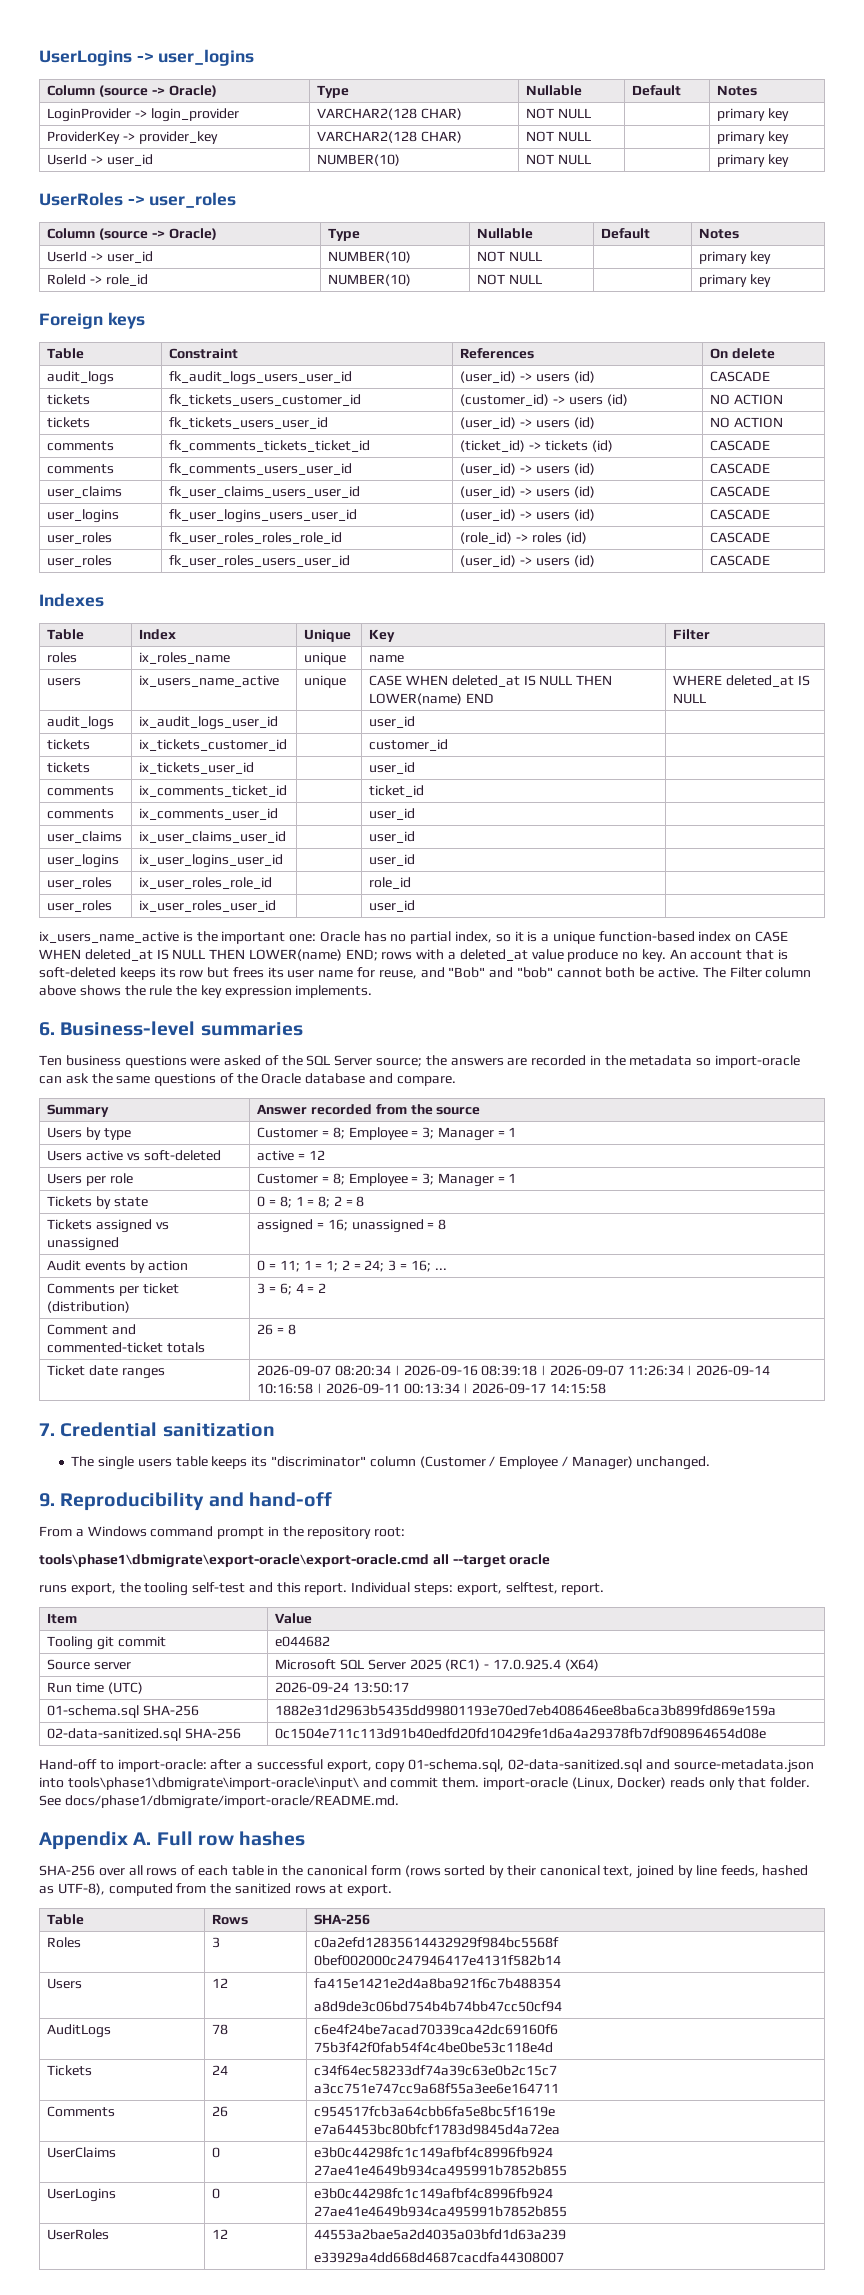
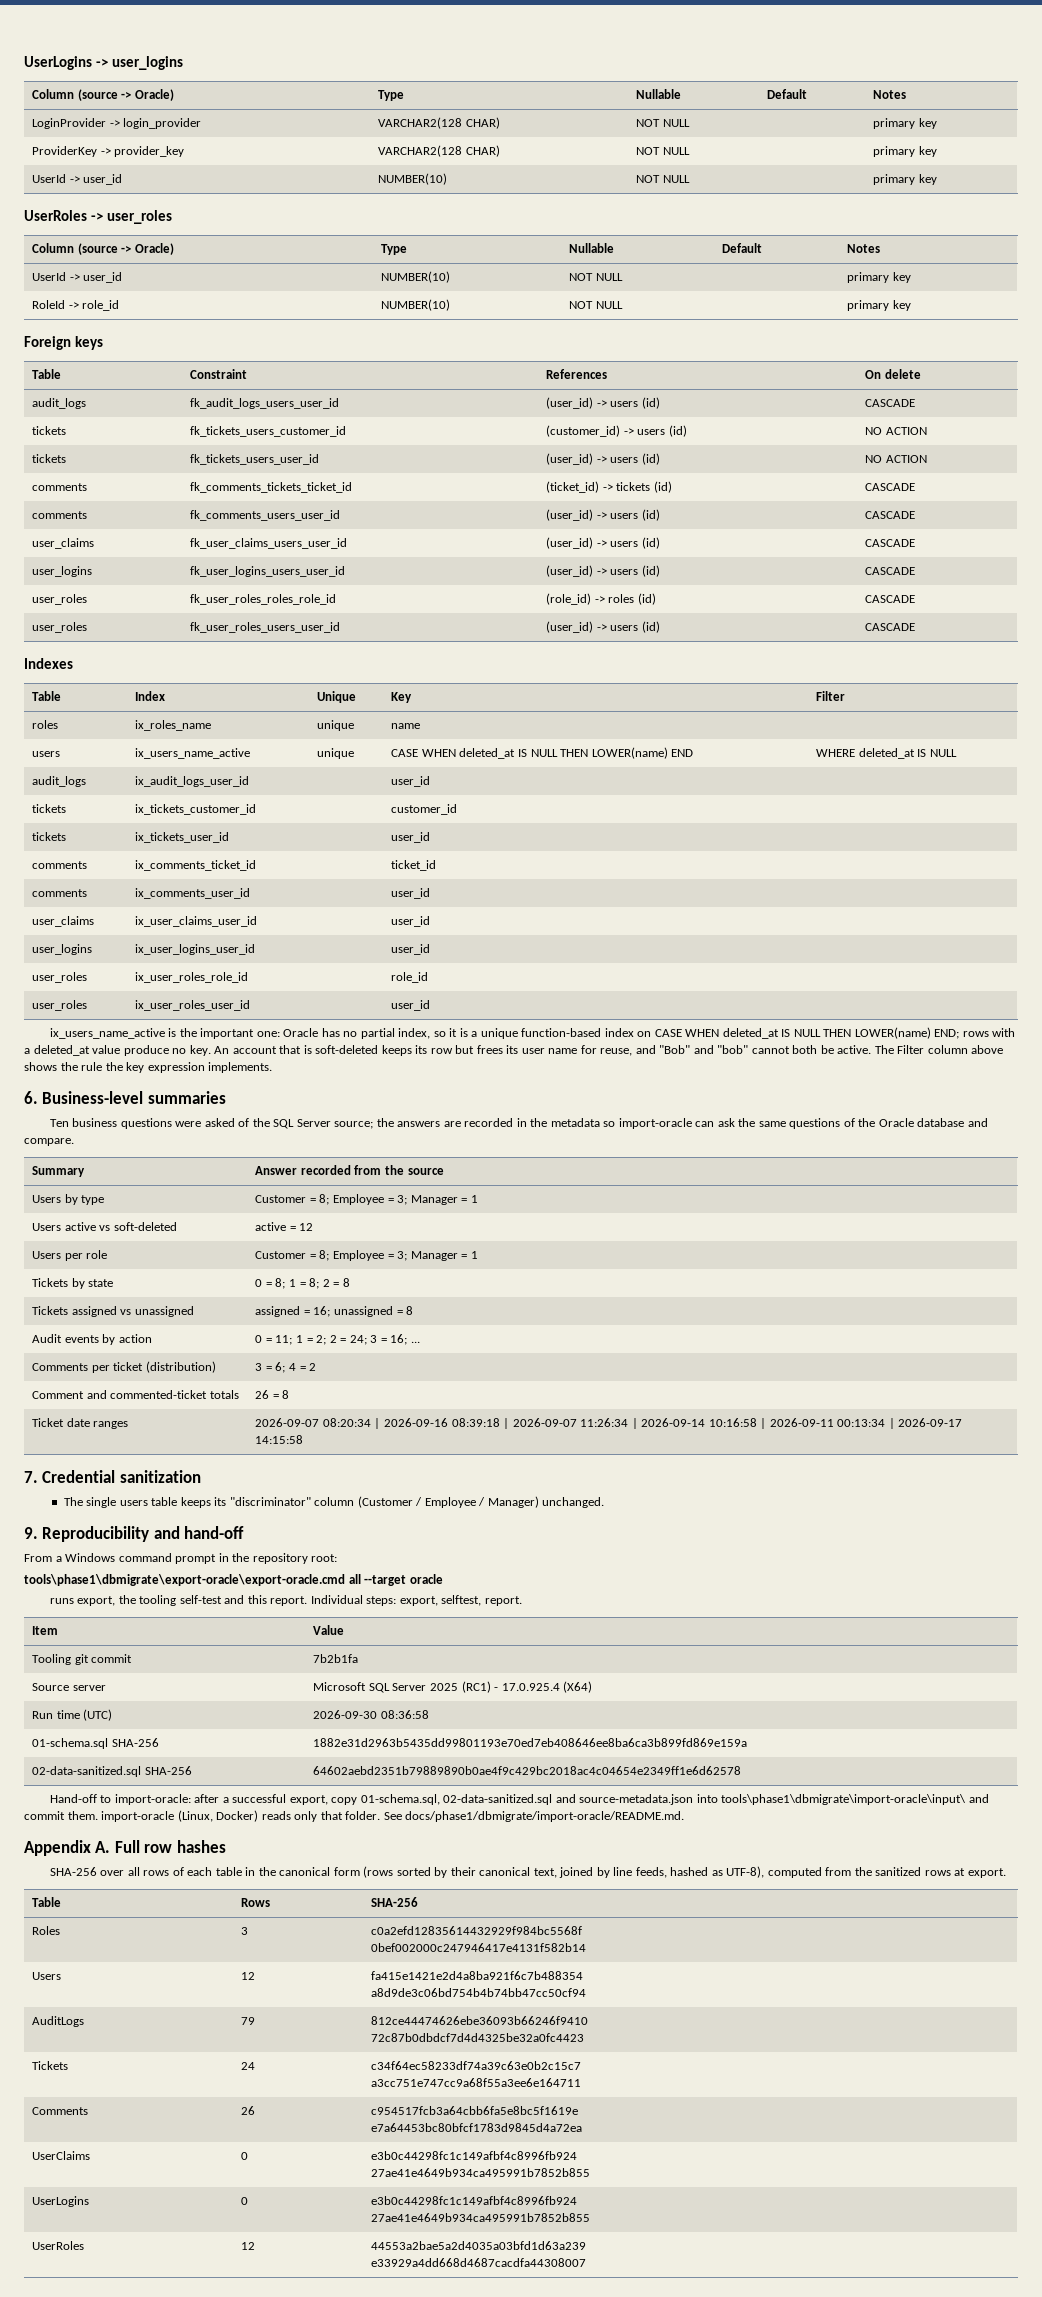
- Audit events by action | 0 = 11; 1 = 1; 2 = 24; 3 = 16; ...
+ Audit events by action | 0 = 11; 1 = 2; 2 = 24; 3 = 16; ...
- Tooling git commit | e044682
+ Tooling git commit | 7b2b1fa
- Run time (UTC) | 2026-09-24 13:50:17
+ Run time (UTC) | 2026-09-30 08:36:58
- 02-data-sanitized.sql SHA-256 | 0c1504e711c113d91b40edfd20fd10429fe1d6a4a29378fb7df908964654d08e
+ 02-data-sanitized.sql SHA-256 | 64602aebd2351b79889890b0ae4f9c429bc2018ac4c04654e2349ff1e6d62578
- AuditLogs | 78 | c6e4f24be7acad70339ca42dc69160f6
- 75b3f42f0fab54f4c4be0be53c118e4d
+ AuditLogs | 79 | 812ce44474626ebe36093b66246f9410
+ 72c87b0dbdcf7d4d4325be32a0fc4423

